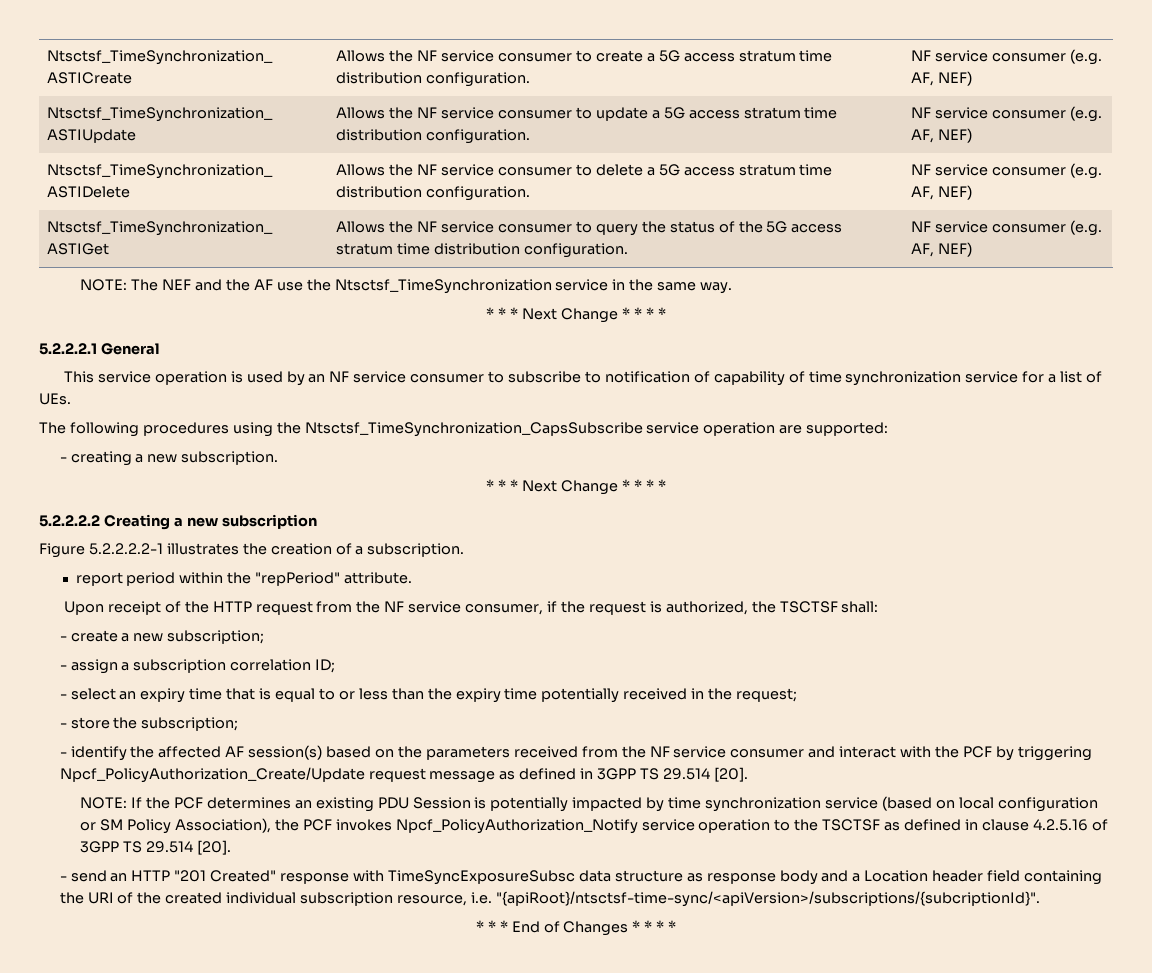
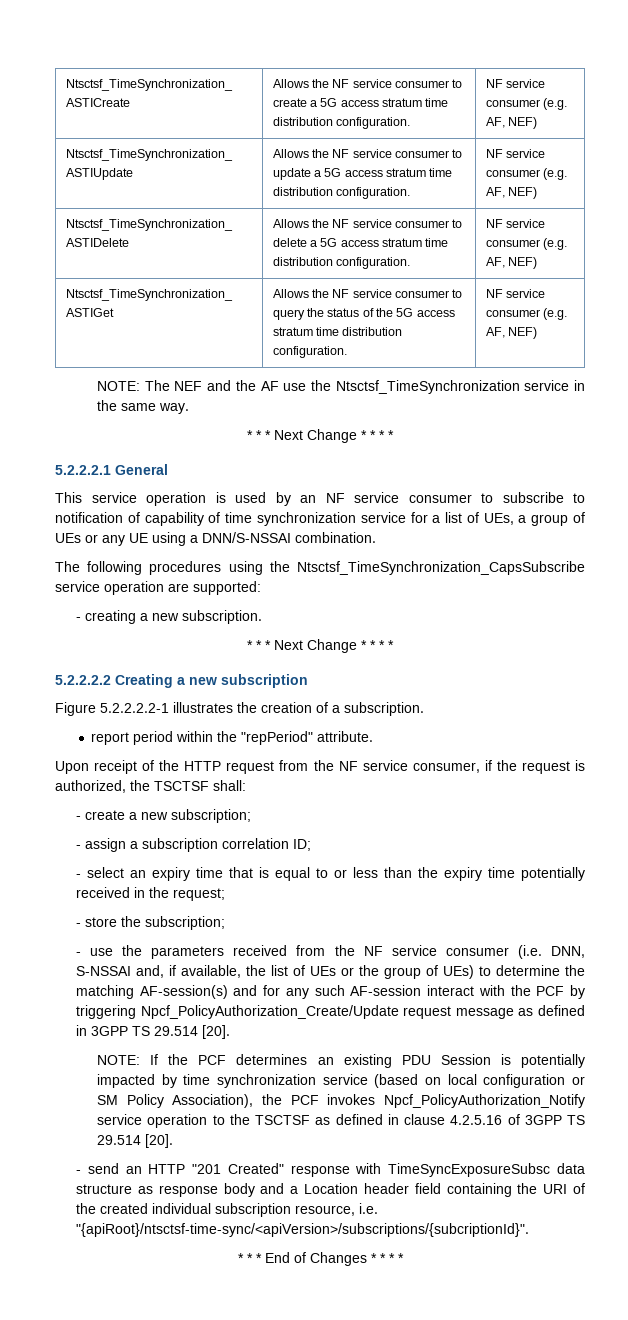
- This service operation is used by an NF service consumer to subscribe to notification of capability of time synchronization service for a list of UEs.
+ This service operation is used by an NF service consumer to subscribe to notification of capability of time synchronization service for a list of UEs, a group of UEs or any UE using a DNN/S-NSSAI combination.
- - identify the affected AF session(s) based on the parameters received from the NF service consumer and interact with the PCF by triggering Npcf_PolicyAuthorization_Create/Update request message as defined in 3GPP TS 29.514 [20].
+ - use the parameters received from the NF service consumer (i.e. DNN, S-NSSAI and, if available, the list of UEs or the group of UEs) to determine the matching AF-session(s) and for any such AF-session interact with the PCF by triggering Npcf_PolicyAuthorization_Create/Update request message as defined in 3GPP TS 29.514 [20].

